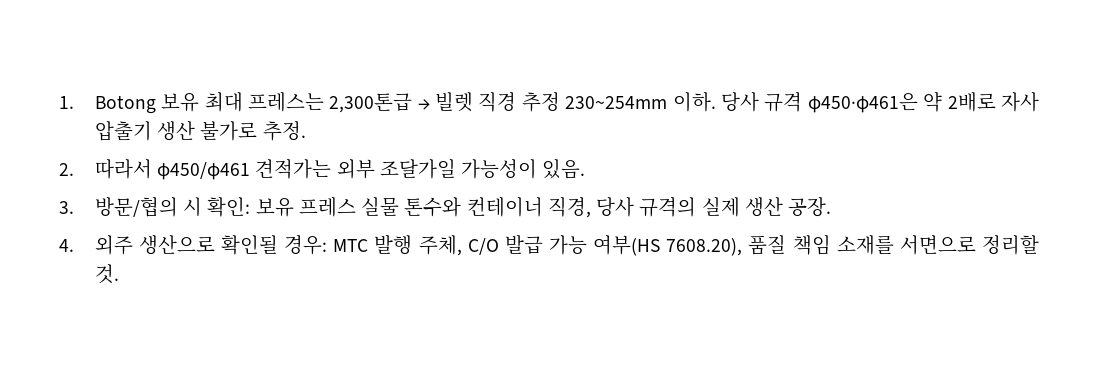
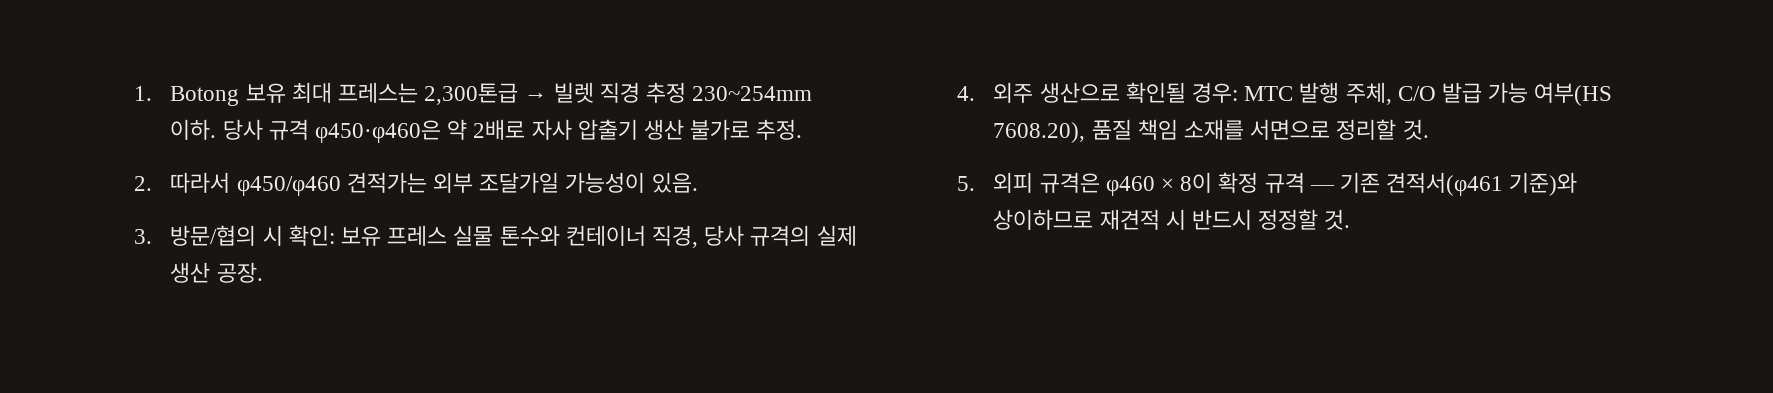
- 당사 규격 φ450·φ461은 약 2배로 자사 압출기 생산 불가로 추정.
+ 당사 규격 φ450·φ460은 약 2배로 자사 압출기 생산 불가로 추정.
- 2. 따라서 φ450/φ461 견적가는 외부 조달가일 가능성이 있음.
+ 2. 따라서 φ450/φ460 견적가는 외부 조달가일 가능성이 있음.
+ 5. 외피 규격은 φ460 × 8이 확정 규격 — 기존 견적서(φ461 기준)와 상이하므로 재견적 시 반드시 정정할 것.

